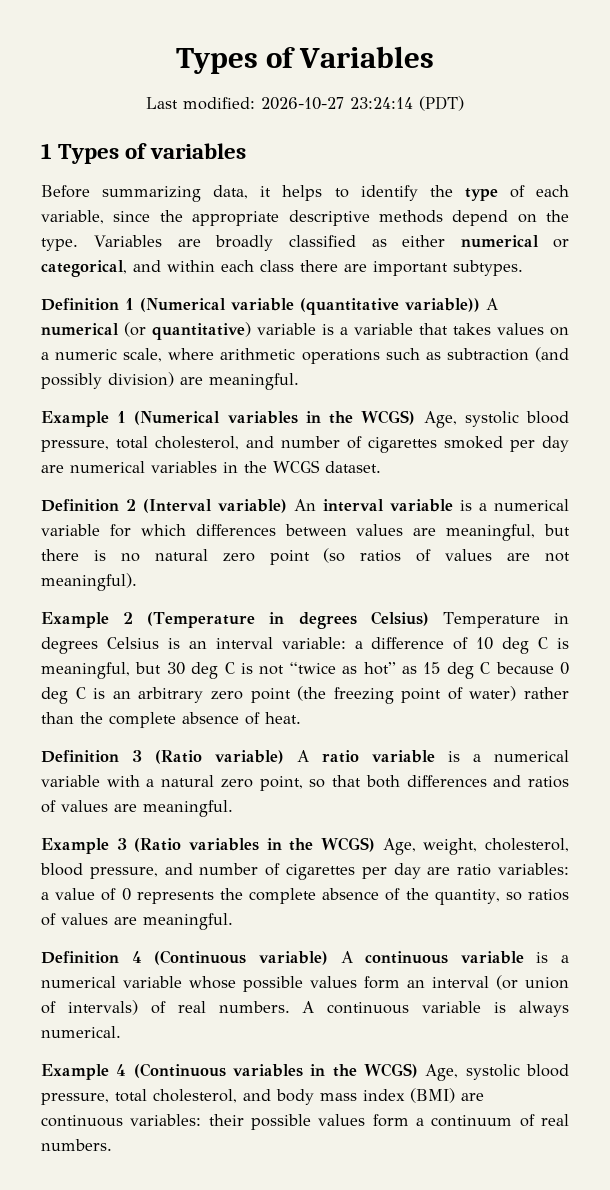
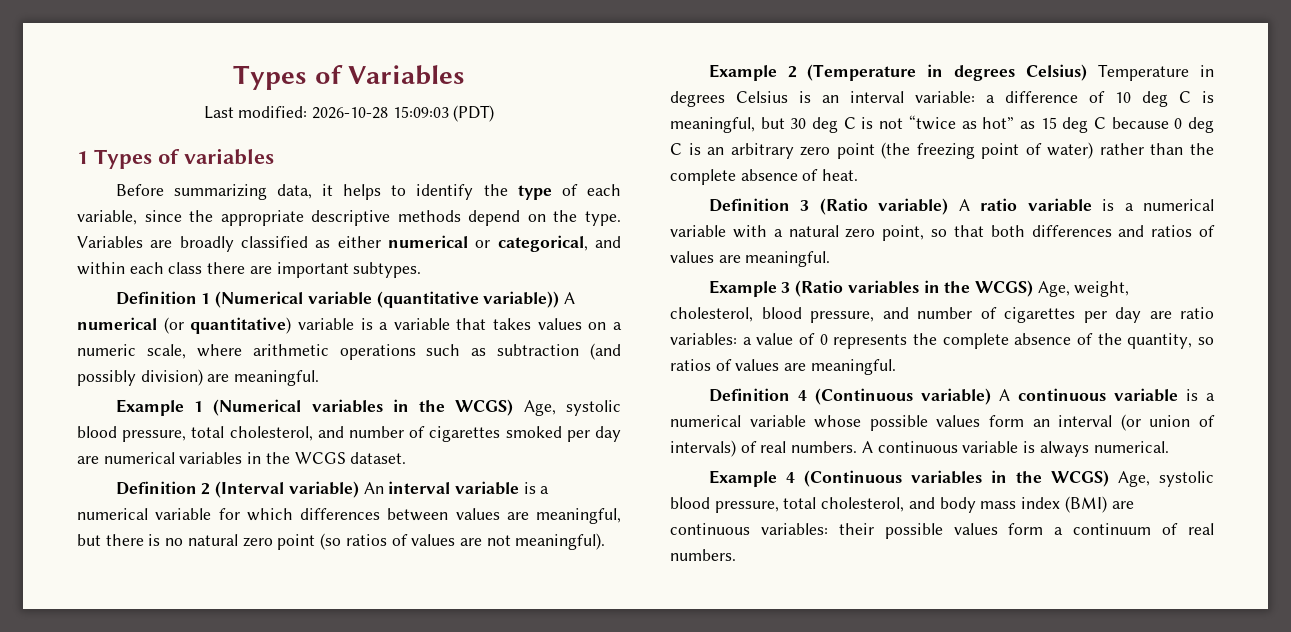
- Last modified: 2026-10-27 23:24:14 (PDT)
+ Last modified: 2026-10-28 15:09:03 (PDT)

